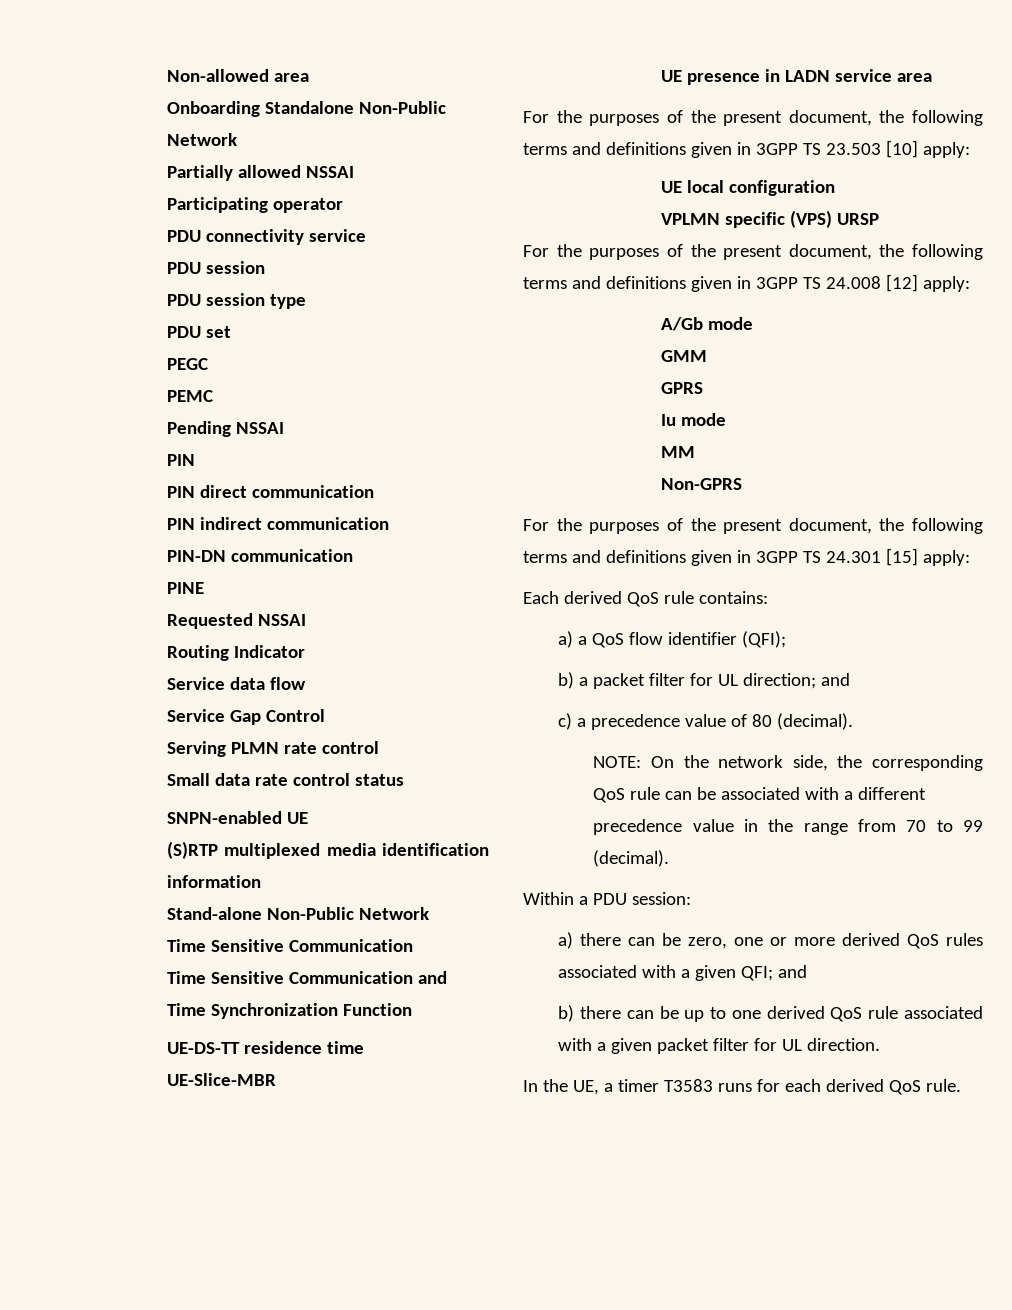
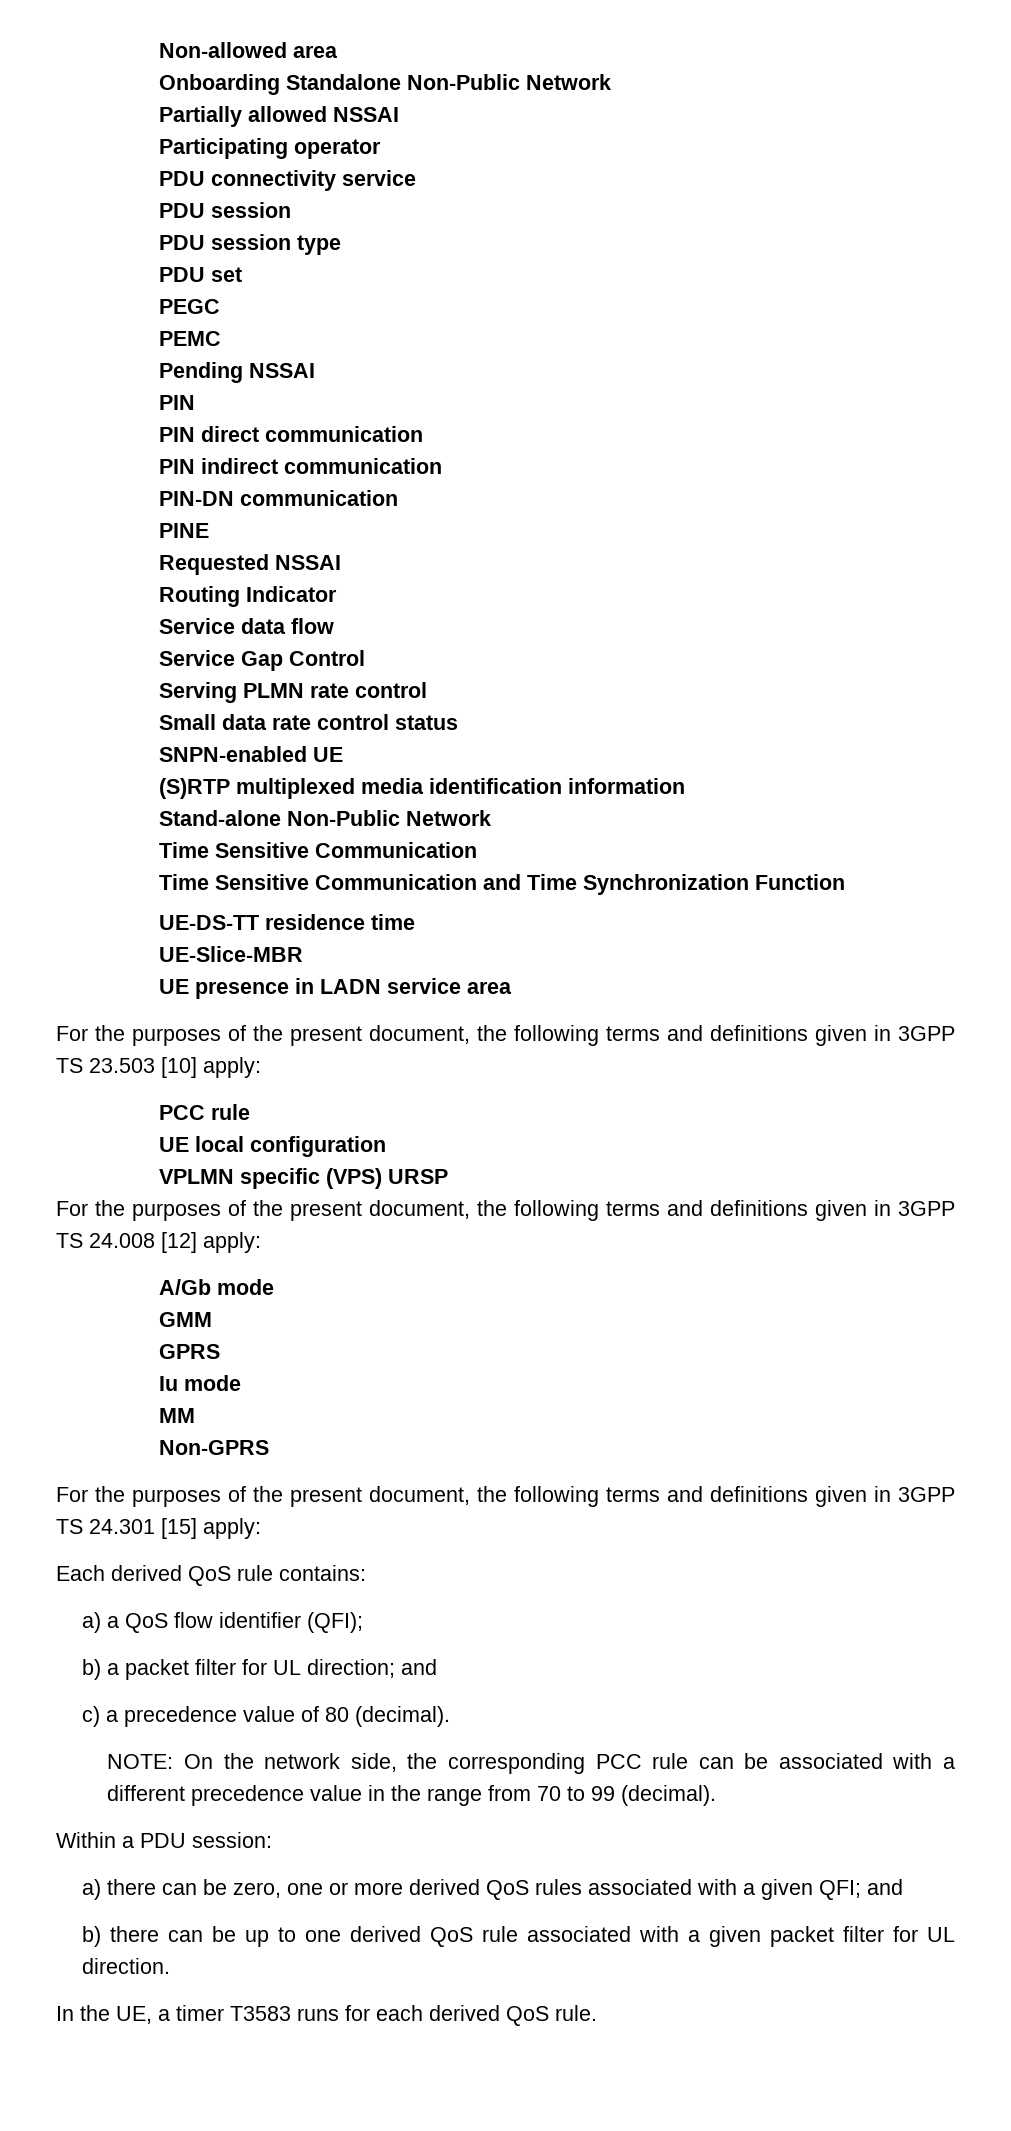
  For the purposes of the present document, the following terms and definitions given in 3GPP TS 23.503 [10] apply:
+ PCC rule
- NOTE: On the network side, the corresponding QoS rule can be associated with a different precedence value in the range from 70 to 99 (decimal).
+ NOTE: On the network side, the corresponding PCC rule can be associated with a different precedence value in the range from 70 to 99 (decimal).

